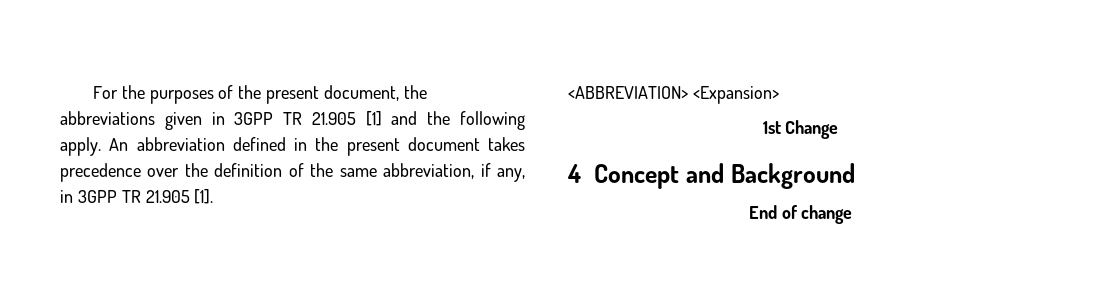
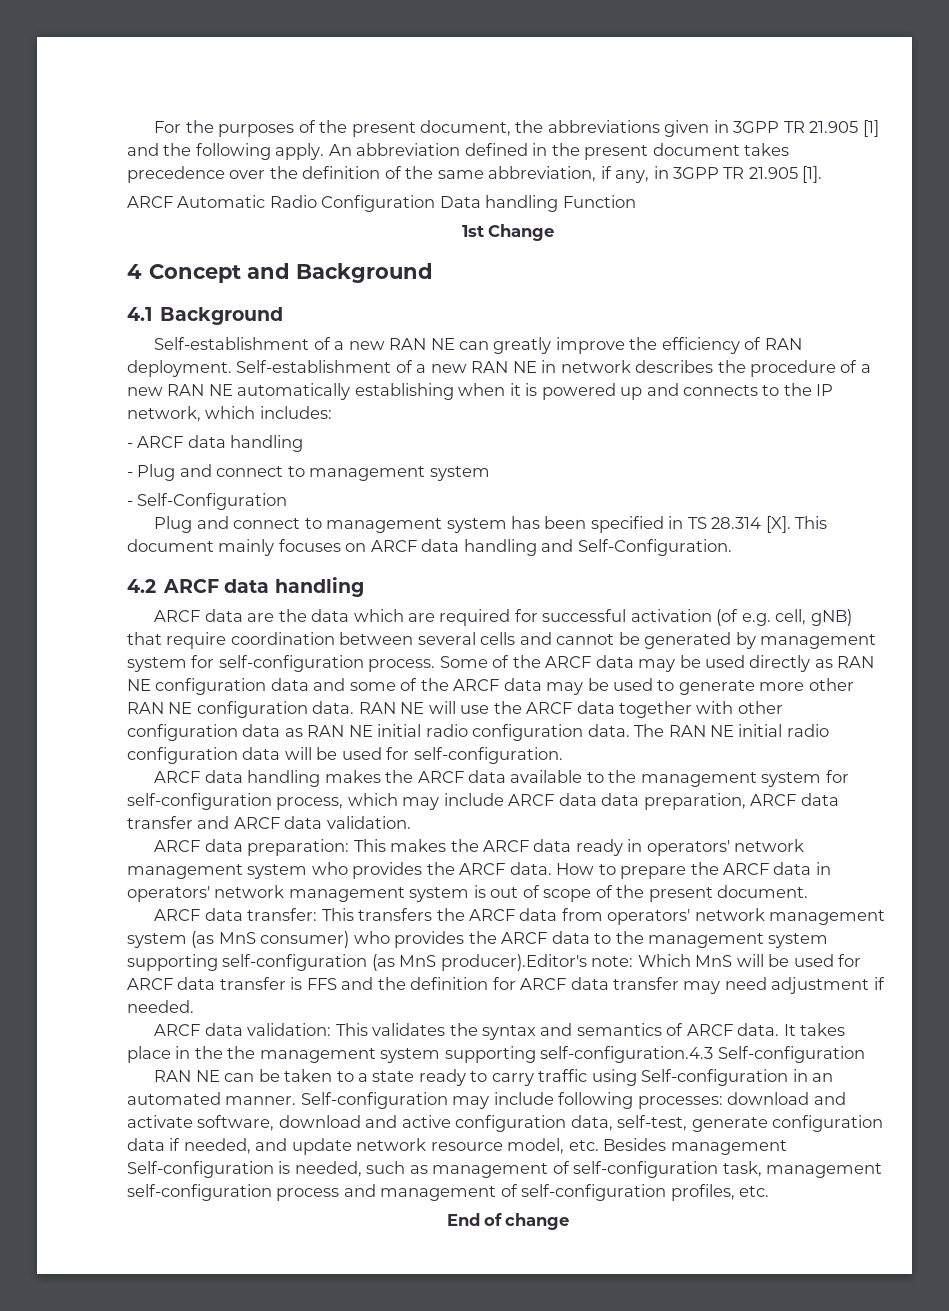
- <ABBREVIATION> <Expansion>
+ ARCF Automatic Radio Configuration Data handling Function
+ 4.1 Background
+ Self-establishment of a new RAN NE can greatly improve the efficiency of RAN deployment. Self-establishment of a new RAN NE in network describes the procedure of a new RAN NE automatically establishing when it is powered up and connects to the IP network, which includes:
+ - ARCF data handling
+ - Plug and connect to management system
+ - Self-Configuration
+ Plug and connect to management system has been specified in TS 28.314 [X]. This document mainly focuses on ARCF data handling and Self-Configuration.
+ 4.2 ARCF data handling
+ ARCF data are the data which are required for successful activation (of e.g. cell, gNB) that require coordination between several cells and cannot be generated by management system for self-configuration process. Some of the ARCF data may be used directly as RAN NE configuration data and some of the ARCF data may be used to generate more other RAN NE configuration data. RAN NE will use the ARCF data together with other configuration data as RAN NE initial radio configuration data. The RAN NE initial radio configuration data will be used for self-configuration.
+ ARCF data handling makes the ARCF data available to the management system for self-configuration process, which may include ARCF data data preparation, ARCF data transfer and ARCF data validation.
+ ARCF data preparation: This makes the ARCF data ready in operators' network management system who provides the ARCF data. How to prepare the ARCF data in operators' network management system is out of scope of the present document.
+ ARCF data transfer: This transfers the ARCF data from operators' network management system (as MnS consumer) who provides the ARCF data to the management system supporting self-configuration (as MnS producer).Editor's note: Which MnS will be used for ARCF data transfer is FFS and the definition for ARCF data transfer may need adjustment if needed.
+ ARCF data validation: This validates the syntax and semantics of ARCF data. It takes place in the the management system supporting self-configuration.4.3 Self-configuration
+ RAN NE can be taken to a state ready to carry traffic using Self-configuration in an automated manner. Self-configuration may include following processes: download and activate software, download and active configuration data, self-test, generate configuration data if needed, and update network resource model, etc. Besides management Self-configuration is needed, such as management of self-configuration task, management self-configuration process and management of self-configuration profiles, etc.

